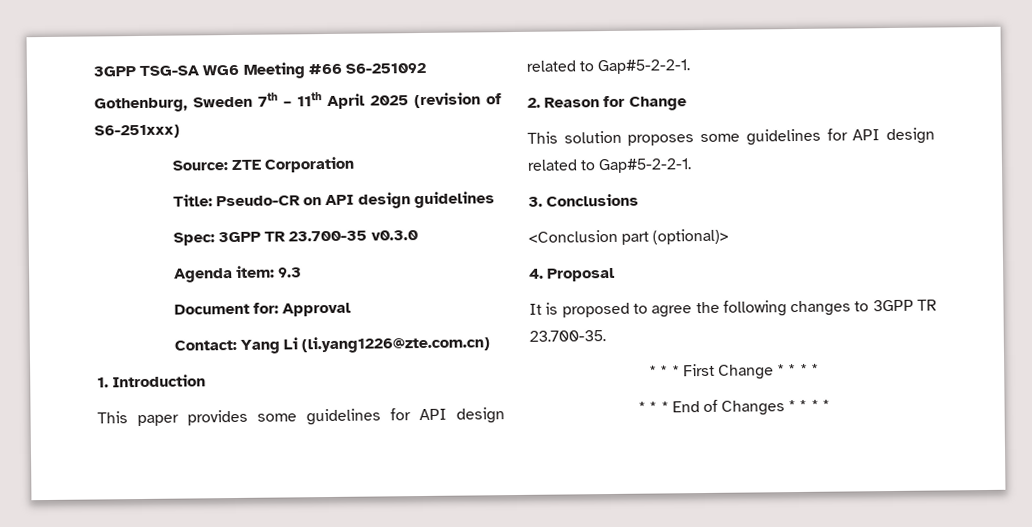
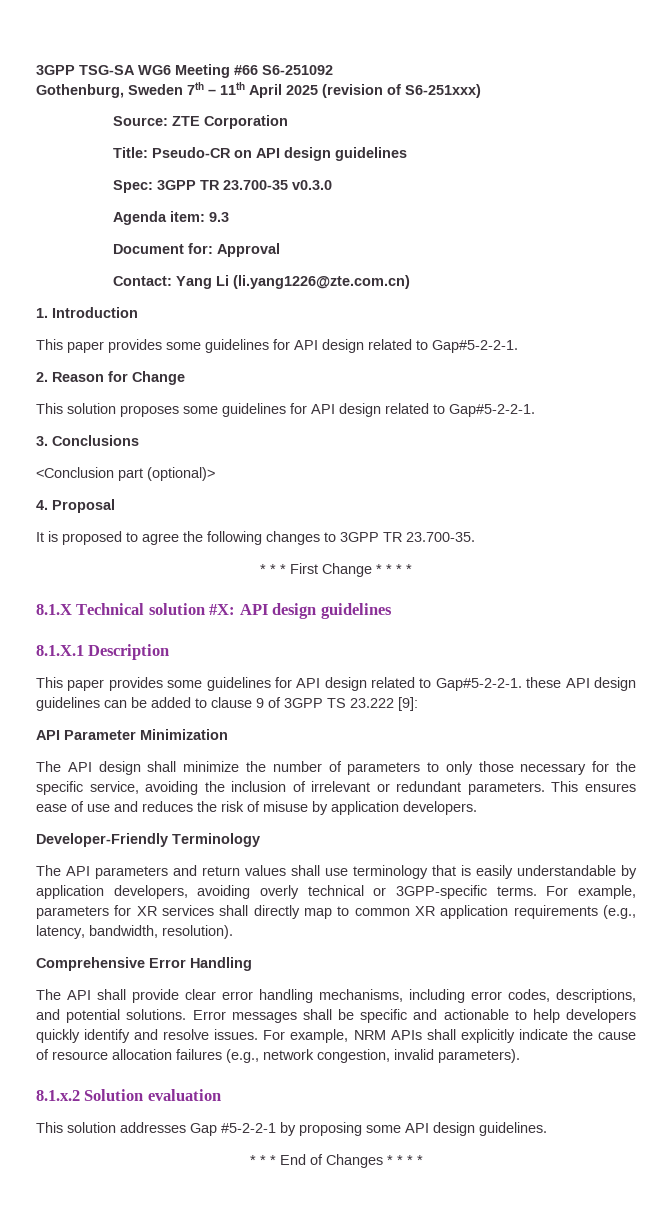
+ 8.1.X Technical solution #X: API design guidelines
+ 8.1.X.1 Description
+ This paper provides some guidelines for API design related to Gap#5-2-2-1. these API design guidelines can be added to clause 9 of 3GPP TS 23.222 [9]:
+ API Parameter Minimization
+ The API design shall minimize the number of parameters to only those necessary for the specific service, avoiding the inclusion of irrelevant or redundant parameters. This ensures ease of use and reduces the risk of misuse by application developers.
+ Developer-Friendly Terminology
+ The API parameters and return values shall use terminology that is easily understandable by application developers, avoiding overly technical or 3GPP-specific terms. For example, parameters for XR services shall directly map to common XR application requirements (e.g., latency, bandwidth, resolution).
+ Comprehensive Error Handling
+ The API shall provide clear error handling mechanisms, including error codes, descriptions, and potential solutions. Error messages shall be specific and actionable to help developers quickly identify and resolve issues. For example, NRM APIs shall explicitly indicate the cause of resource allocation failures (e.g., network congestion, invalid parameters).
+ 8.1.x.2 Solution evaluation
+ This solution addresses Gap #5-2-2-1 by proposing some API design guidelines.

